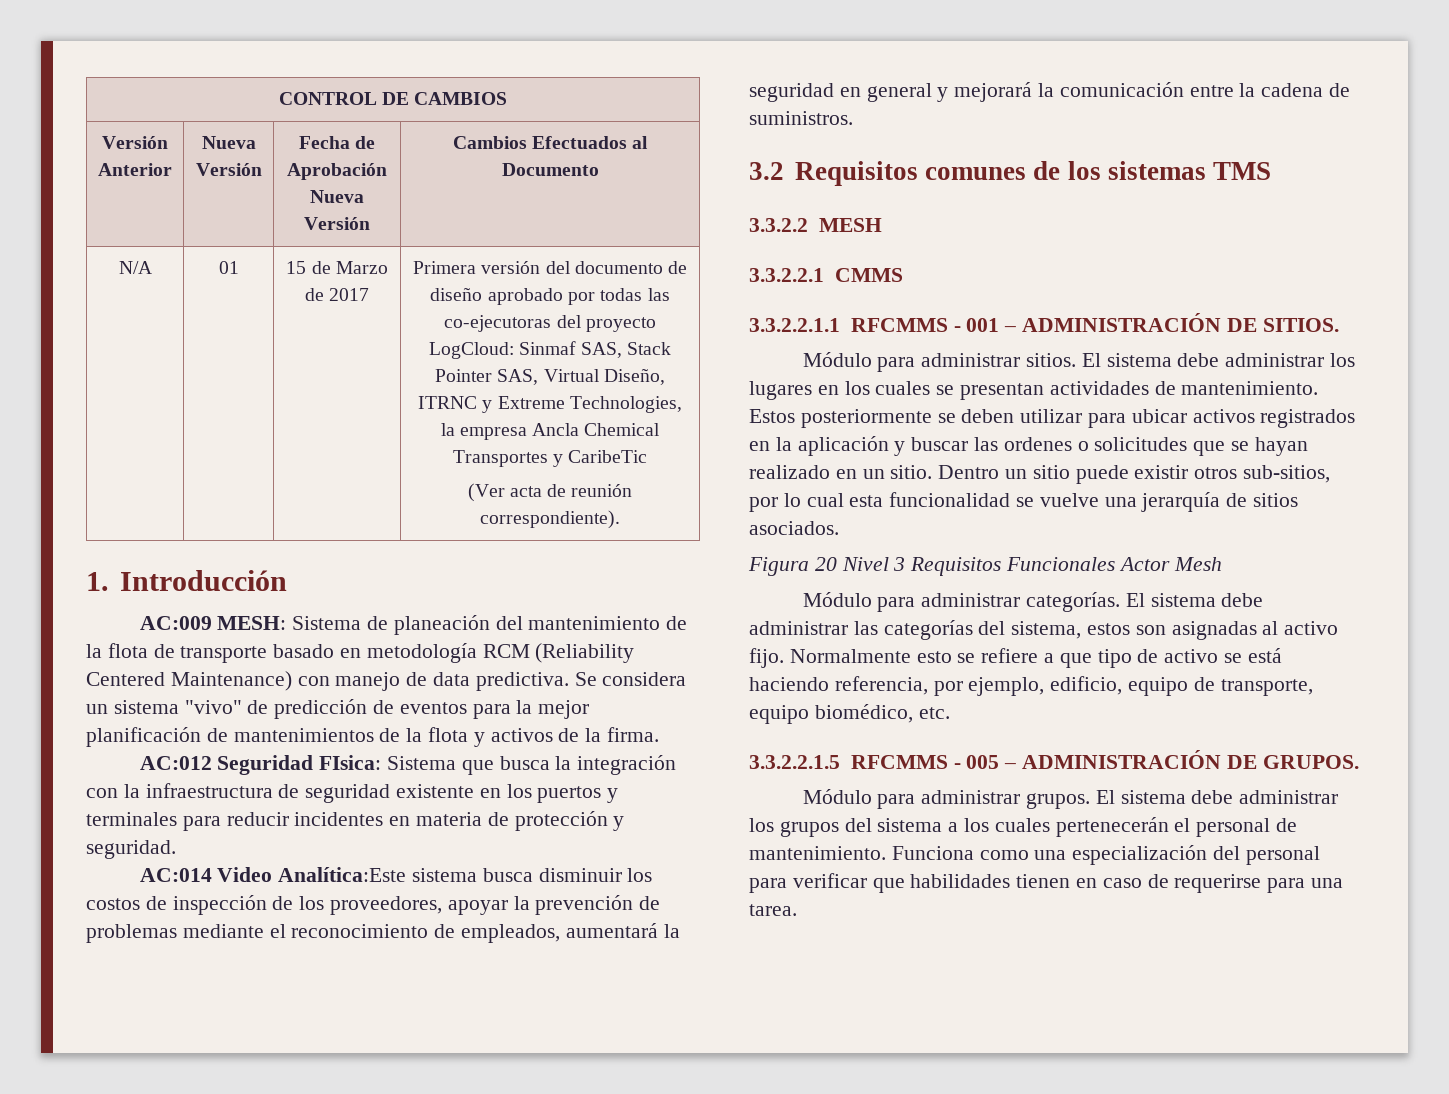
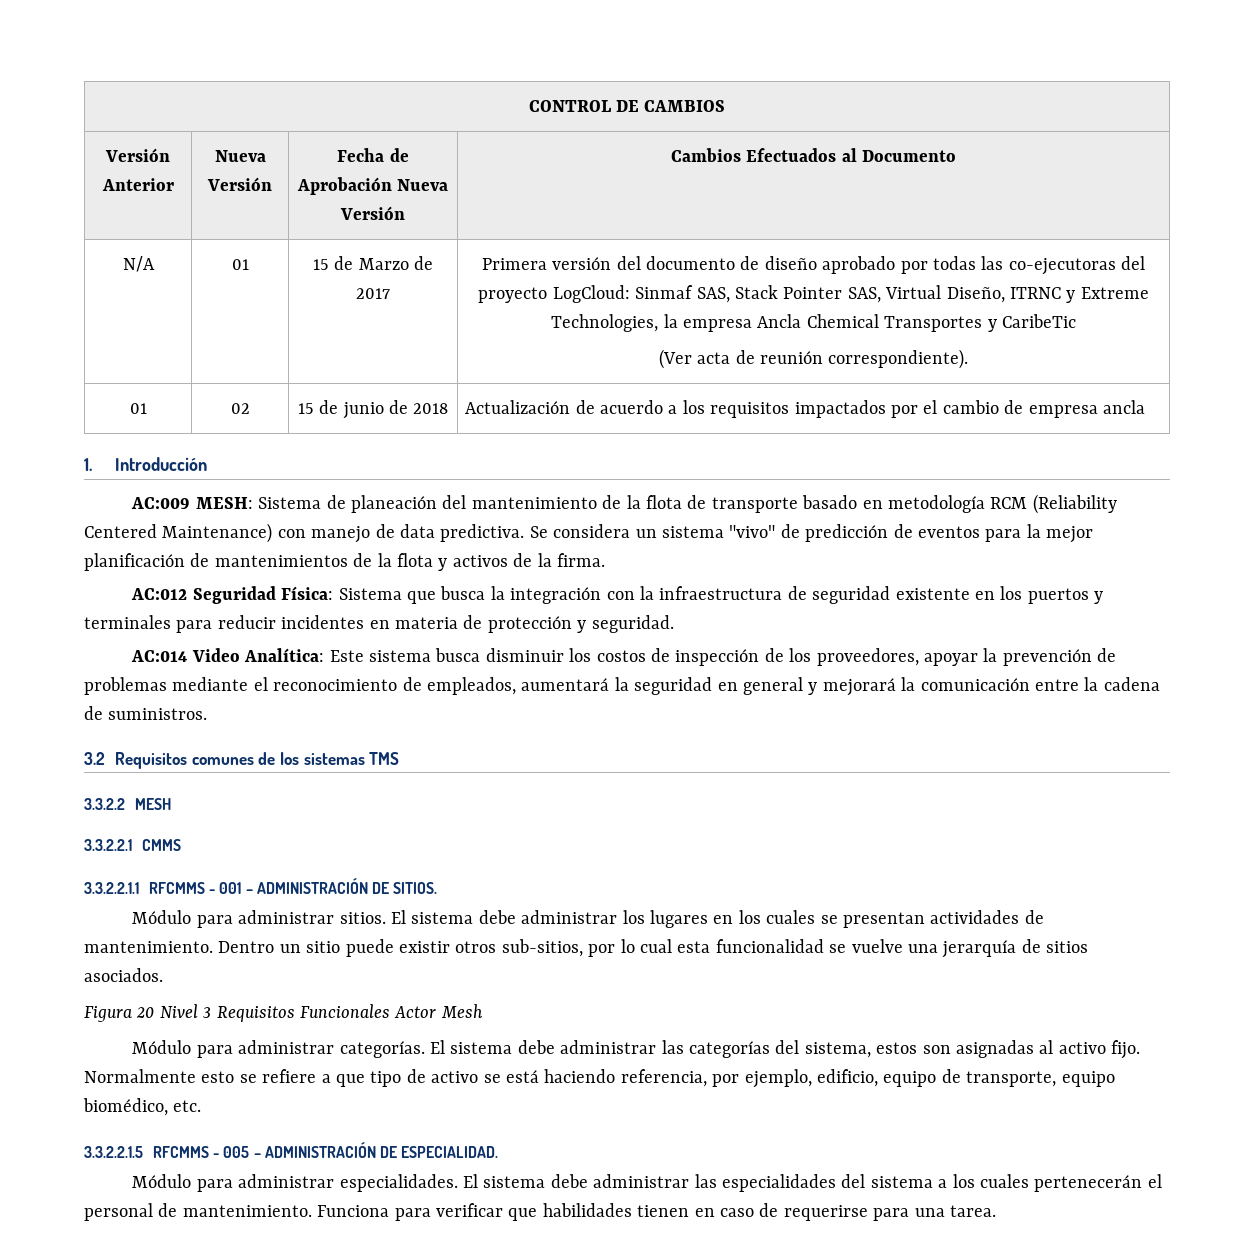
+ 01 | 02 | 15 de junio de 2018 | Actualización de acuerdo a los requisitos impactados por el cambio de empresa ancla
- AC:012 Seguridad FIsica: Sistema que busca la integración con la infraestructura de seguridad existente en los puertos y terminales para reducir incidentes en materia de protección y seguridad.
+ AC:012 Seguridad Física: Sistema que busca la integración con la infraestructura de seguridad existente en los puertos y terminales para reducir incidentes en materia de protección y seguridad.
- AC:014 Video Analítica:Este sistema busca disminuir los costos de inspección de los proveedores, apoyar la prevención de problemas mediante el reconocimiento de empleados, aumentará la seguridad en general y mejorará la comunicación entre la cadena de suministros.
+ AC:014 Video Analítica: Este sistema busca disminuir los costos de inspección de los proveedores, apoyar la prevención de problemas mediante el reconocimiento de empleados, aumentará la seguridad en general y mejorará la comunicación entre la cadena de suministros.
- Estos posteriormente se deben utilizar para ubicar activos registrados en la aplicación y buscar las ordenes o solicitudes que se hayan realizado en un sitio.
- 3.3.2.2.1.5 RFCMMS - 005 – ADMINISTRACIÓN DE GRUPOS.
- Módulo para administrar grupos. El sistema debe administrar los grupos del sistema a los cuales pertenecerán el personal de mantenimiento.
+ 3.3.2.2.1.5 RFCMMS - 005 – ADMINISTRACIÓN DE ESPECIALIDAD.
+ Módulo para administrar especialidades. El sistema debe administrar las especialidades del sistema a los cuales pertenecerán el personal de mantenimiento.
- Funciona como una especialización del personal para verificar que habilidades tienen en caso de requerirse para una tarea.
+ Funciona para verificar que habilidades tienen en caso de requerirse para una tarea.

